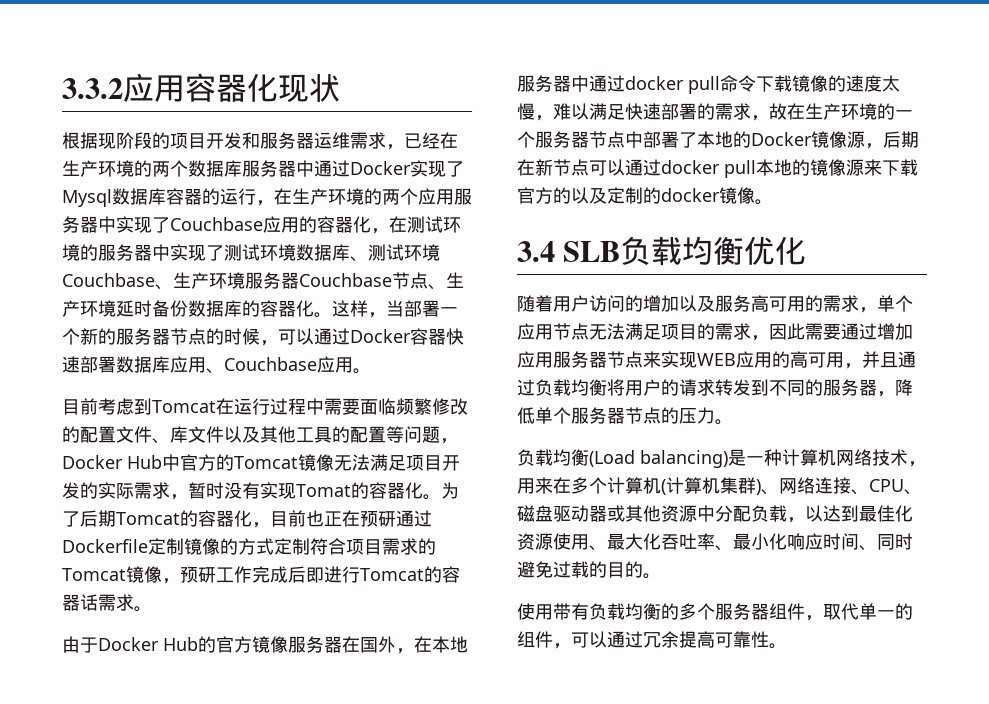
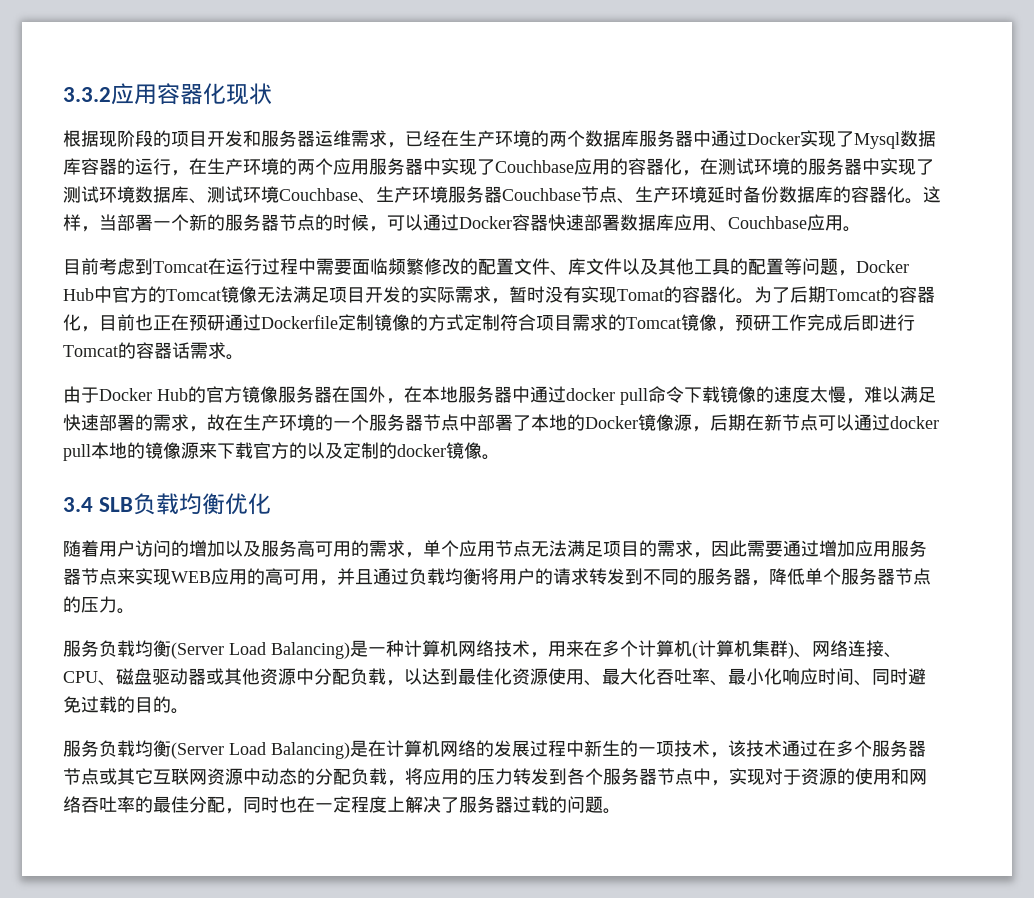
- 负载均衡(Load balancing)是一种计算机网络技术，用来在多个计算机(计算机集群)、网络连接、CPU、磁盘驱动器或其他资源中分配负载，以达到最佳化资源使用、最大化吞吐率、最小化响应时间、同时避免过载的目的。
+ 服务负载均衡(Server Load Balancing)是一种计算机网络技术，用来在多个计算机(计算机集群)、网络连接、CPU、磁盘驱动器或其他资源中分配负载，以达到最佳化资源使用、最大化吞吐率、最小化响应时间、同时避免过载的目的。
- 使用带有负载均衡的多个服务器组件，取代单一的组件，可以通过冗余提高可靠性。
+ 服务负载均衡(Server Load Balancing)是在计算机网络的发展过程中新生的一项技术，该技术通过在多个服务器节点或其它互联网资源中动态的分配负载，将应用的压力转发到各个服务器节点中，实现对于资源的使用和网络吞吐率的最佳分配，同时也在一定程度上解决了服务器过载的问题。

